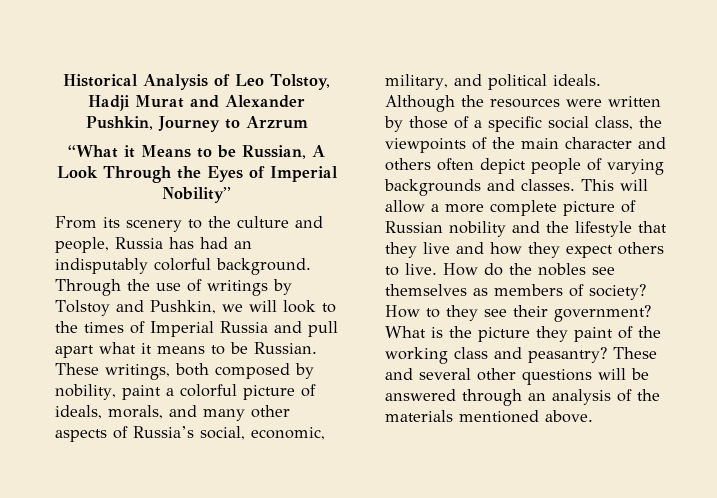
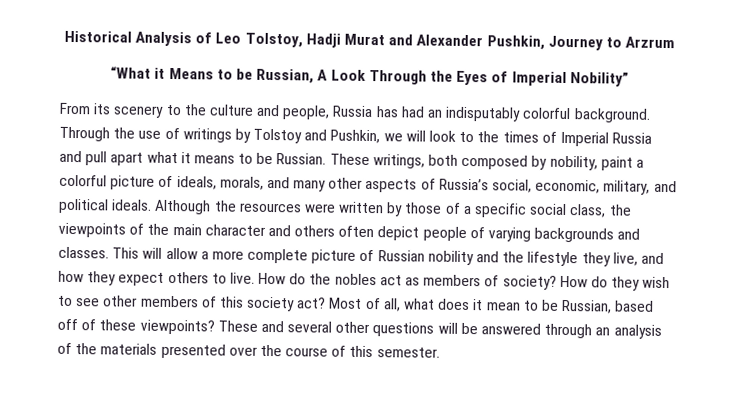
- This will allow a more complete picture of Russian nobility and the lifestyle that they live and how they expect others to live.
+ This will allow a more complete picture of Russian nobility and the lifestyle they live, and how they expect others to live.
- How do the nobles see themselves as members of society?
+ How do the nobles act as members of society?
- How to they see their government? What is the picture they paint of the working class and peasantry?
+ How do they wish to see other members of this society act? Most of all, what does it mean to be Russian, based off of these viewpoints?
- These and several other questions will be answered through an analysis of the materials mentioned above.
+ These and several other questions will be answered through an analysis of the materials presented over the course of this semester.

